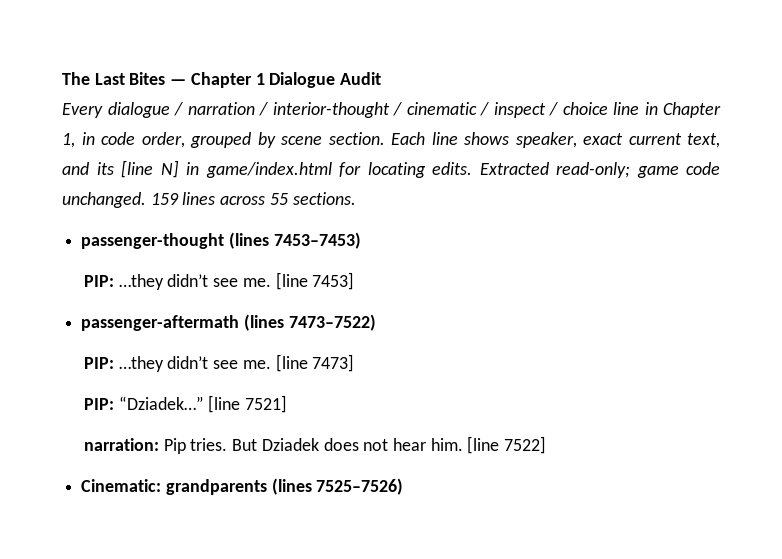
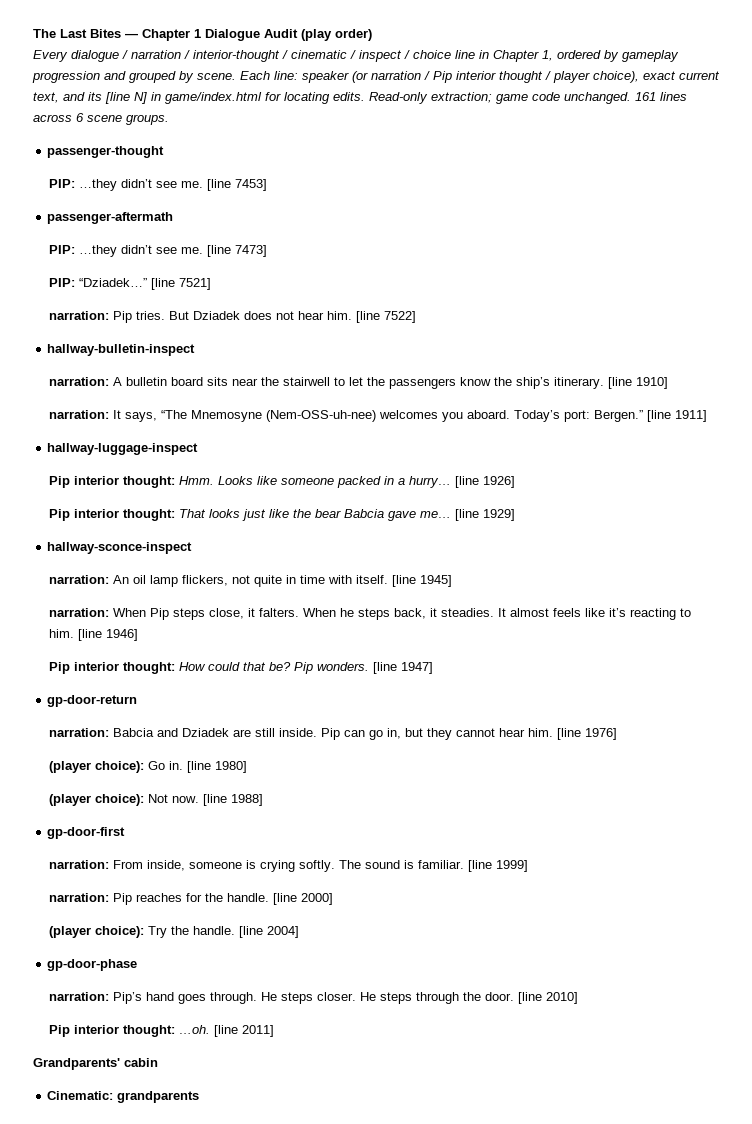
- The Last Bites — Chapter 1 Dialogue Audit
+ The Last Bites — Chapter 1 Dialogue Audit (play order)
- Every dialogue / narration / interior-thought / cinematic / inspect / choice line in Chapter 1, in code order, grouped by scene section. Each line shows speaker, exact current text, and its [line N] in game/index.html for locating edits.
+ Every dialogue / narration / interior-thought / cinematic / inspect / choice line in Chapter 1, ordered by gameplay progression and grouped by scene. Each line: speaker (or narration / Pip interior thought / player choice), exact current text, and its [line N] in game/index.html for locating edits.
- Extracted read-only; game code unchanged.
+ Read-only extraction; game code unchanged.
- 159 lines across 55 sections.
+ 161 lines across 6 scene groups.
- passenger-thought (lines 7453–7453)
+ passenger-thought
- passenger-aftermath (lines 7473–7522)
+ passenger-aftermath
+ hallway-bulletin-inspect
+ narration: A bulletin board sits near the stairwell to let the passengers know the ship’s itinerary. [line 1910]
+ narration: It says, “The Mnemosyne (Nem-OSS-uh-nee) welcomes you aboard. Today’s port: Bergen.” [line 1911]
+ hallway-luggage-inspect
+ Pip interior thought: Hmm. Looks like someone packed in a hurry… [line 1926]
+ Pip interior thought: That looks just like the bear Babcia gave me… [line 1929]
+ hallway-sconce-inspect
+ narration: An oil lamp flickers, not quite in time with itself. [line 1945]
+ narration: When Pip steps close, it falters. When he steps back, it steadies. It almost feels like it’s reacting to him. [line 1946]
+ Pip interior thought: How could that be? Pip wonders. [line 1947]
+ gp-door-return
+ narration: Babcia and Dziadek are still inside. Pip can go in, but they cannot hear him. [line 1976]
+ (player choice): Go in. [line 1980]
+ (player choice): Not now. [line 1988]
+ gp-door-first
+ narration: From inside, someone is crying softly. The sound is familiar. [line 1999]
+ narration: Pip reaches for the handle. [line 2000]
+ (player choice): Try the handle. [line 2004]
+ gp-door-phase
+ narration: Pip’s hand goes through. He steps closer. He steps through the door. [line 2010]
+ Pip interior thought: …oh. [line 2011]
+ Grandparents' cabin
- Cinematic: grandparents (lines 7525–7526)
+ Cinematic: grandparents

